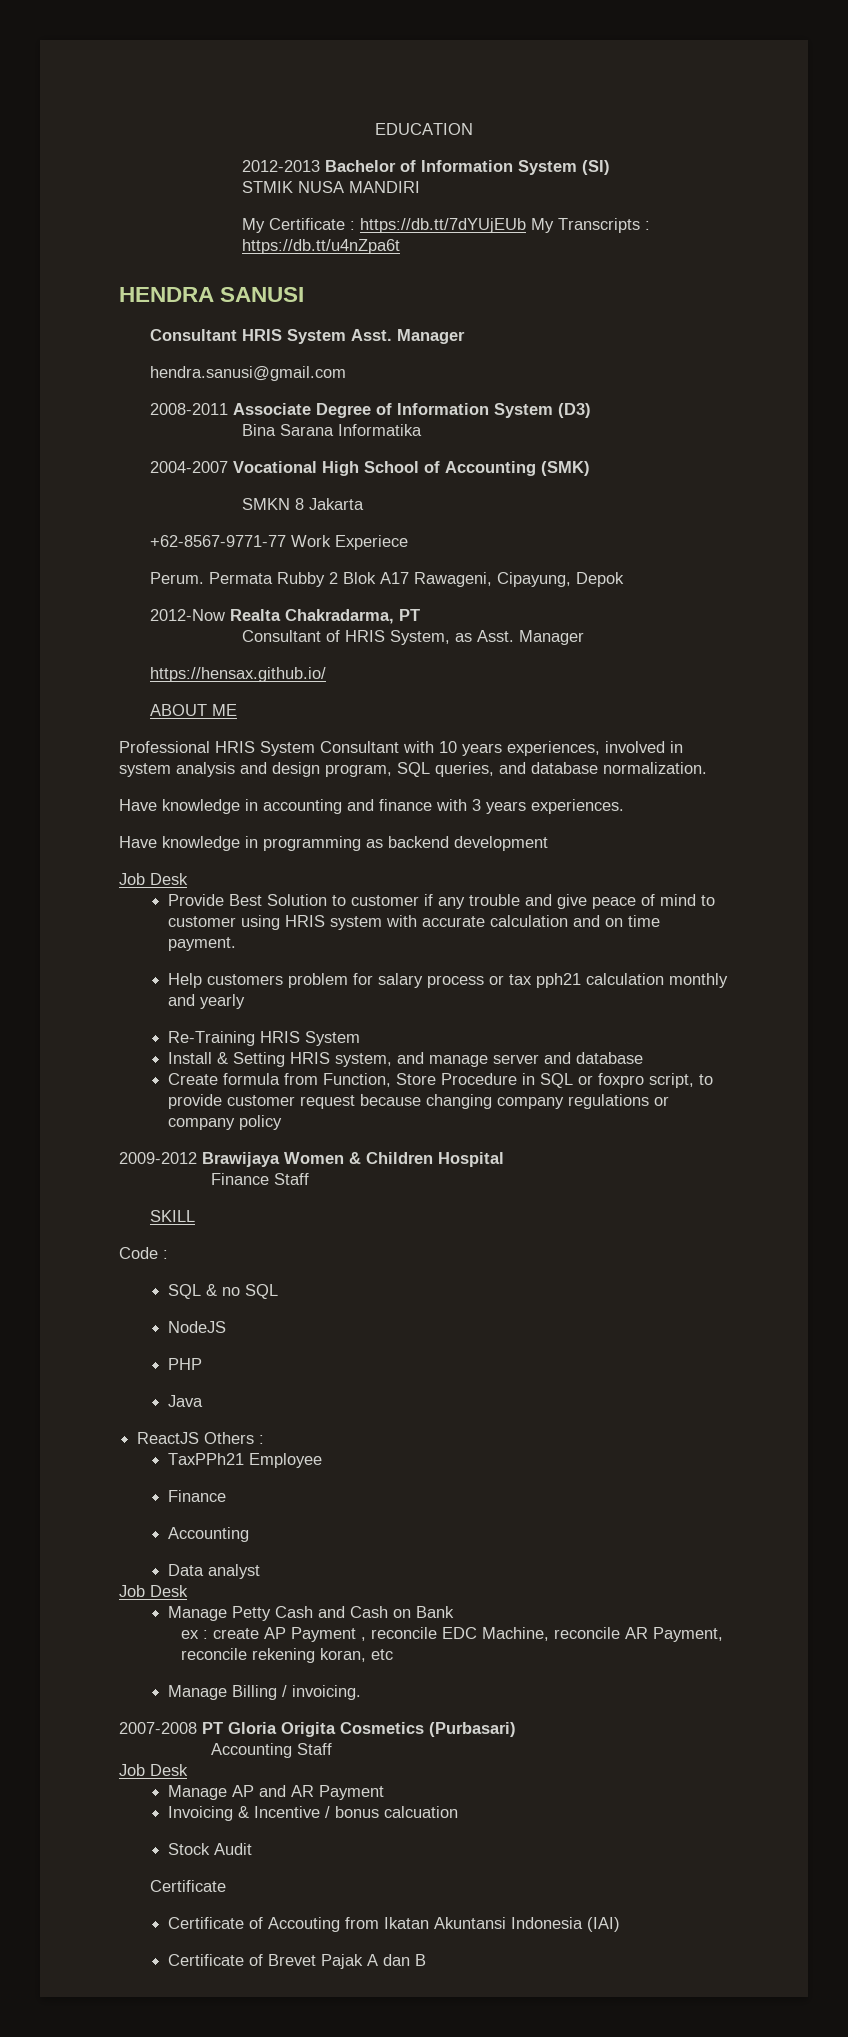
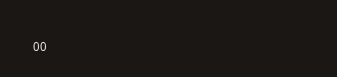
- EDUCATION
- 2012-2013 Bachelor of Information System (SI)
- STMIK NUSA MANDIRI
- My Certificate : https://db.tt/7dYUjEUb My Transcripts : https://db.tt/u4nZpa6t
- HENDRA SANUSI
- Consultant HRIS System Asst. Manager
- hendra.sanusi@gmail.com
- 2008-2011 Associate Degree of Information System (D3)
- Bina Sarana Informatika
- 2004-2007 Vocational High School of Accounting (SMK)
- SMKN 8 Jakarta
- +62-8567-9771-77 Work Experiece
- Perum. Permata Rubby 2 Blok A17 Rawageni, Cipayung, Depok
- 2012-Now Realta Chakradarma, PT
- Consultant of HRIS System, as Asst. Manager
- https://hensax.github.io/
- ABOUT ME
- Professional HRIS System Consultant with 10 years experiences, involved in system analysis and design program, SQL queries, and database normalization.
- Have knowledge in accounting and finance with 3 years experiences.
- Have knowledge in programming as backend development
- Job Desk
- Provide Best Solution to customer if any trouble and give peace of mind to customer using HRIS system with accurate calculation and on time payment.
- Help customers problem for salary process or tax pph21 calculation monthly and yearly
- Re-Training HRIS System
- Install & Setting HRIS system, and manage server and database
- Create formula from Function, Store Procedure in SQL or foxpro script, to provide customer request because changing company regulations or company policy
- 2009-2012 Brawijaya Women & Children Hospital
- Finance Staff
- SKILL
- Code :
- SQL & no SQL
- NodeJS
- PHP
- Java
- ReactJS Others :
- TaxPPh21 Employee
- Finance
- Accounting
- Data analyst
- Job Desk
- Manage Petty Cash and Cash on Bank
- ex : create AP Payment , reconcile EDC Machine, reconcile AR Payment, reconcile rekening koran, etc
- Manage Billing / invoicing.
- 2007-2008 PT Gloria Origita Cosmetics (Purbasari)
- Accounting Staff
- Job Desk
- Manage AP and AR Payment
- Invoicing & Incentive / bonus calcuation
- Stock Audit
- Certificate
- Certificate of Accouting from Ikatan Akuntansi Indonesia (IAI)
- Certificate of Brevet Pajak A dan B
+ 00

